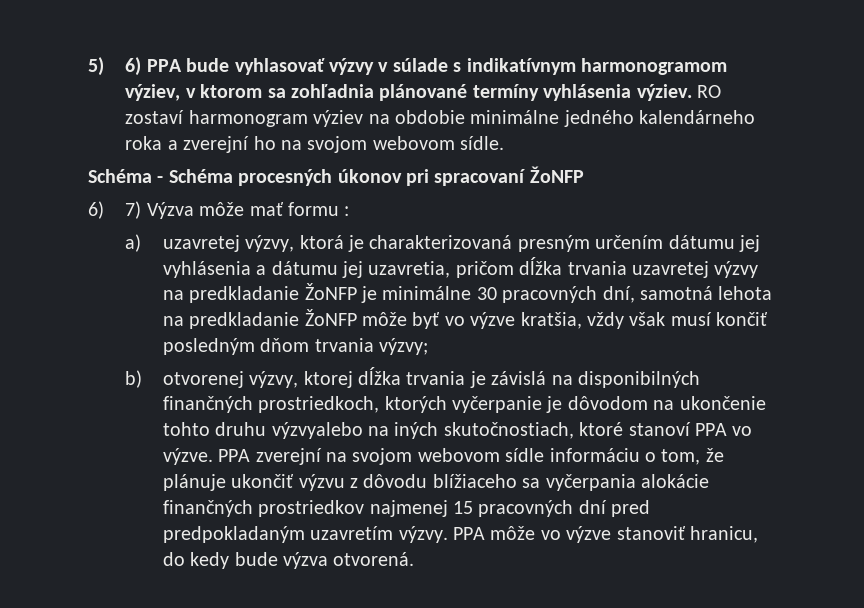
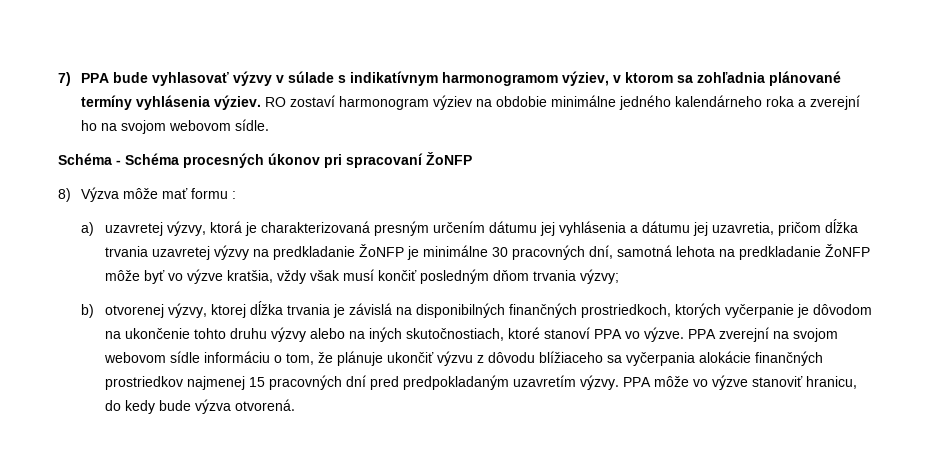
- 5) 6) PPA bude vyhlasovať výzvy v súlade s indikatívnym harmonogramom výziev, v ktorom sa zohľadnia plánované termíny vyhlásenia výziev.
+ 7) PPA bude vyhlasovať výzvy v súlade s indikatívnym harmonogramom výziev, v ktorom sa zohľadnia plánované termíny vyhlásenia výziev.
- 6) 7) Výzva môže mať formu :
+ 8) Výzva môže mať formu :
- b) otvorenej výzvy, ktorej dĺžka trvania je závislá na disponibilných finančných prostriedkoch, ktorých vyčerpanie je dôvodom na ukončenie tohto druhu výzvyalebo na iných skutočnostiach, ktoré stanoví PPA vo výzve.
+ b) otvorenej výzvy, ktorej dĺžka trvania je závislá na disponibilných finančných prostriedkoch, ktorých vyčerpanie je dôvodom na ukončenie tohto druhu výzvy alebo na iných skutočnostiach, ktoré stanoví PPA vo výzve.

